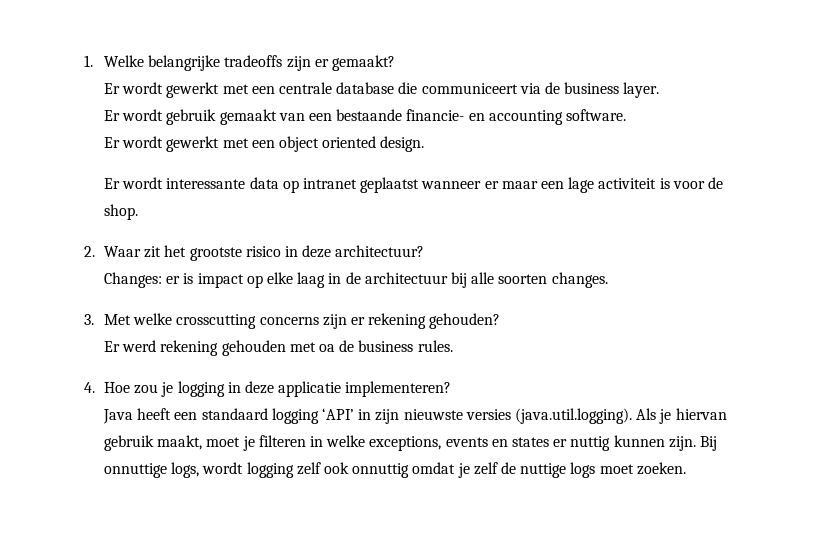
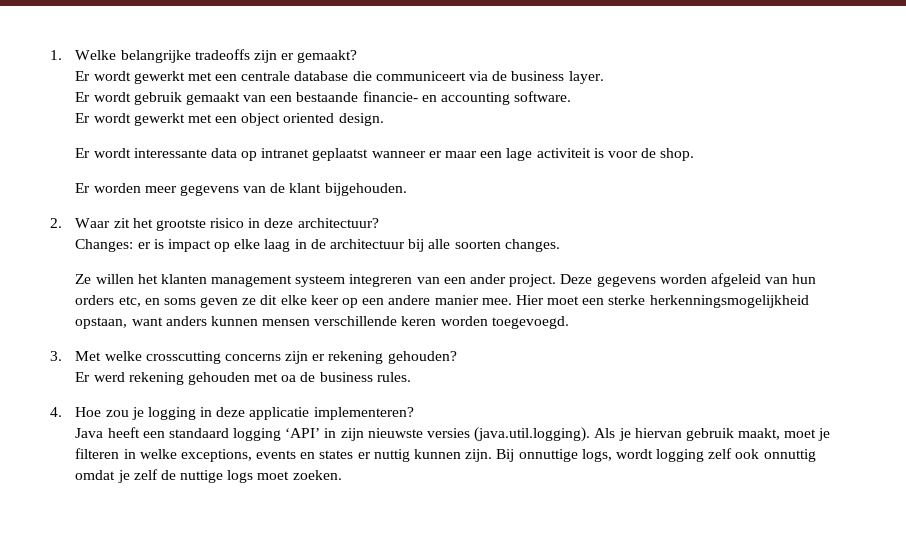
+ Er worden meer gegevens van de klant bijgehouden.
+ Ze willen het klanten management systeem integreren van een ander project. Deze gegevens worden afgeleid van hun orders etc, en soms geven ze dit elke keer op een andere manier mee. Hier moet een sterke herkenningsmogelijkheid opstaan, want anders kunnen mensen verschillende keren worden toegevoegd.

